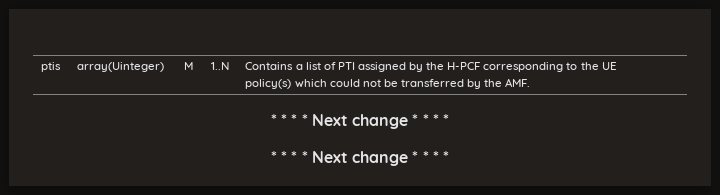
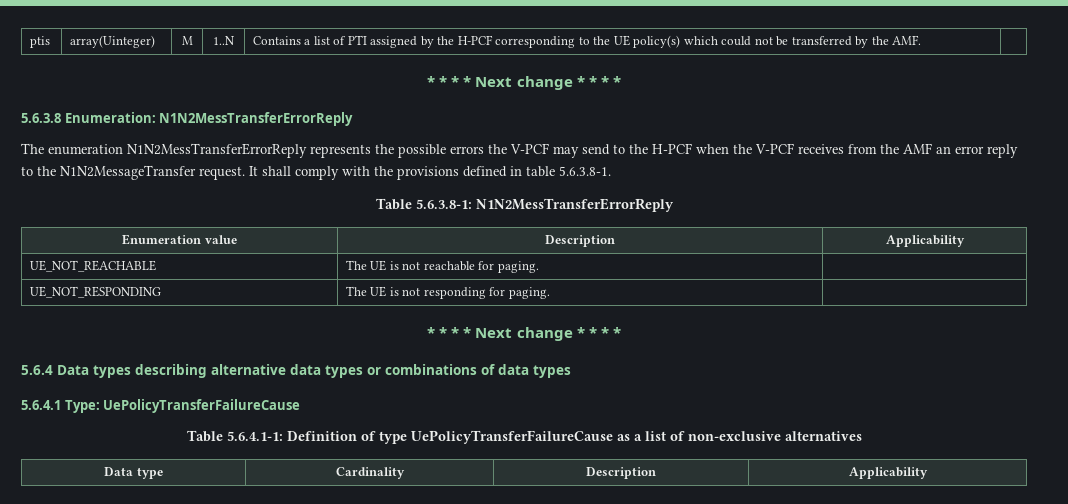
+ 5.6.3.8 Enumeration: N1N2MessTransferErrorReply
+ The enumeration N1N2MessTransferErrorReply represents the possible errors the V-PCF may send to the H-PCF when the V-PCF receives from the AMF an error reply to the N1N2MessageTransfer request. It shall comply with the provisions defined in table 5.6.3.8-1.
+ Table 5.6.3.8-1: N1N2MessTransferErrorReply
+ Enumeration value | Description | Applicability
+ UE_NOT_REACHABLE | The UE is not reachable for paging. |
+ UE_NOT_RESPONDING | The UE is not responding for paging. |
+ 5.6.4 Data types describing alternative data types or combinations of data types
+ 5.6.4.1 Type: UePolicyTransferFailureCause
+ Table 5.6.4.1-1: Definition of type UePolicyTransferFailureCause as a list of non-exclusive alternatives
+ Data type | Cardinality | Description | Applicability

